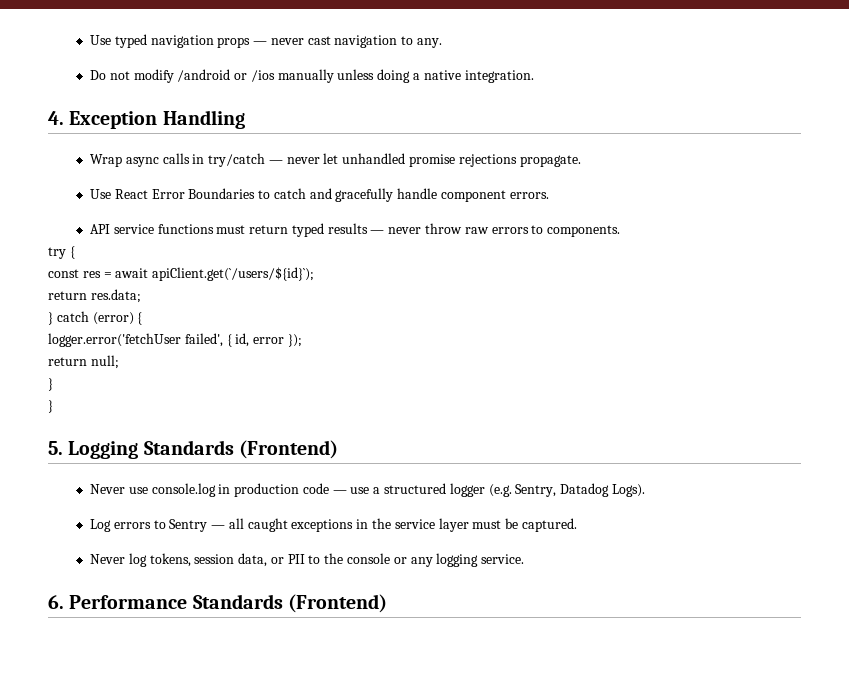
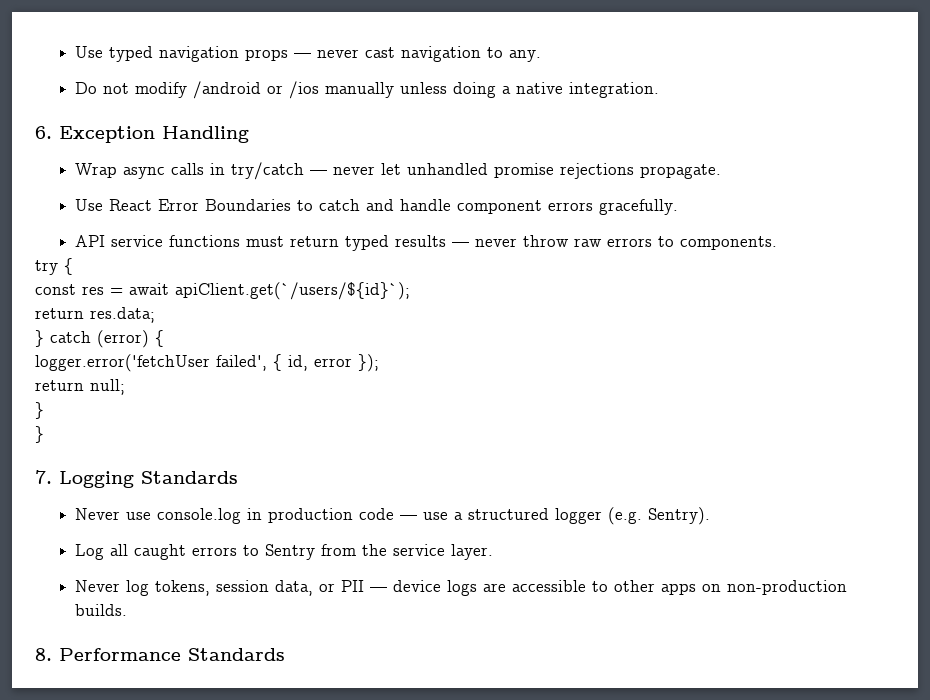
- 4. Exception Handling
+ 6. Exception Handling
- Use React Error Boundaries to catch and gracefully handle component errors.
+ Use React Error Boundaries to catch and handle component errors gracefully.
- 5. Logging Standards (Frontend)
+ 7. Logging Standards
- Never use console.log in production code — use a structured logger (e.g. Sentry, Datadog Logs).
+ Never use console.log in production code — use a structured logger (e.g. Sentry).
- Log errors to Sentry — all caught exceptions in the service layer must be captured.
+ Log all caught errors to Sentry from the service layer.
- Never log tokens, session data, or PII to the console or any logging service.
- 6. Performance Standards (Frontend)
+ Never log tokens, session data, or PII — device logs are accessible to other apps on non-production builds.
+ 8. Performance Standards

